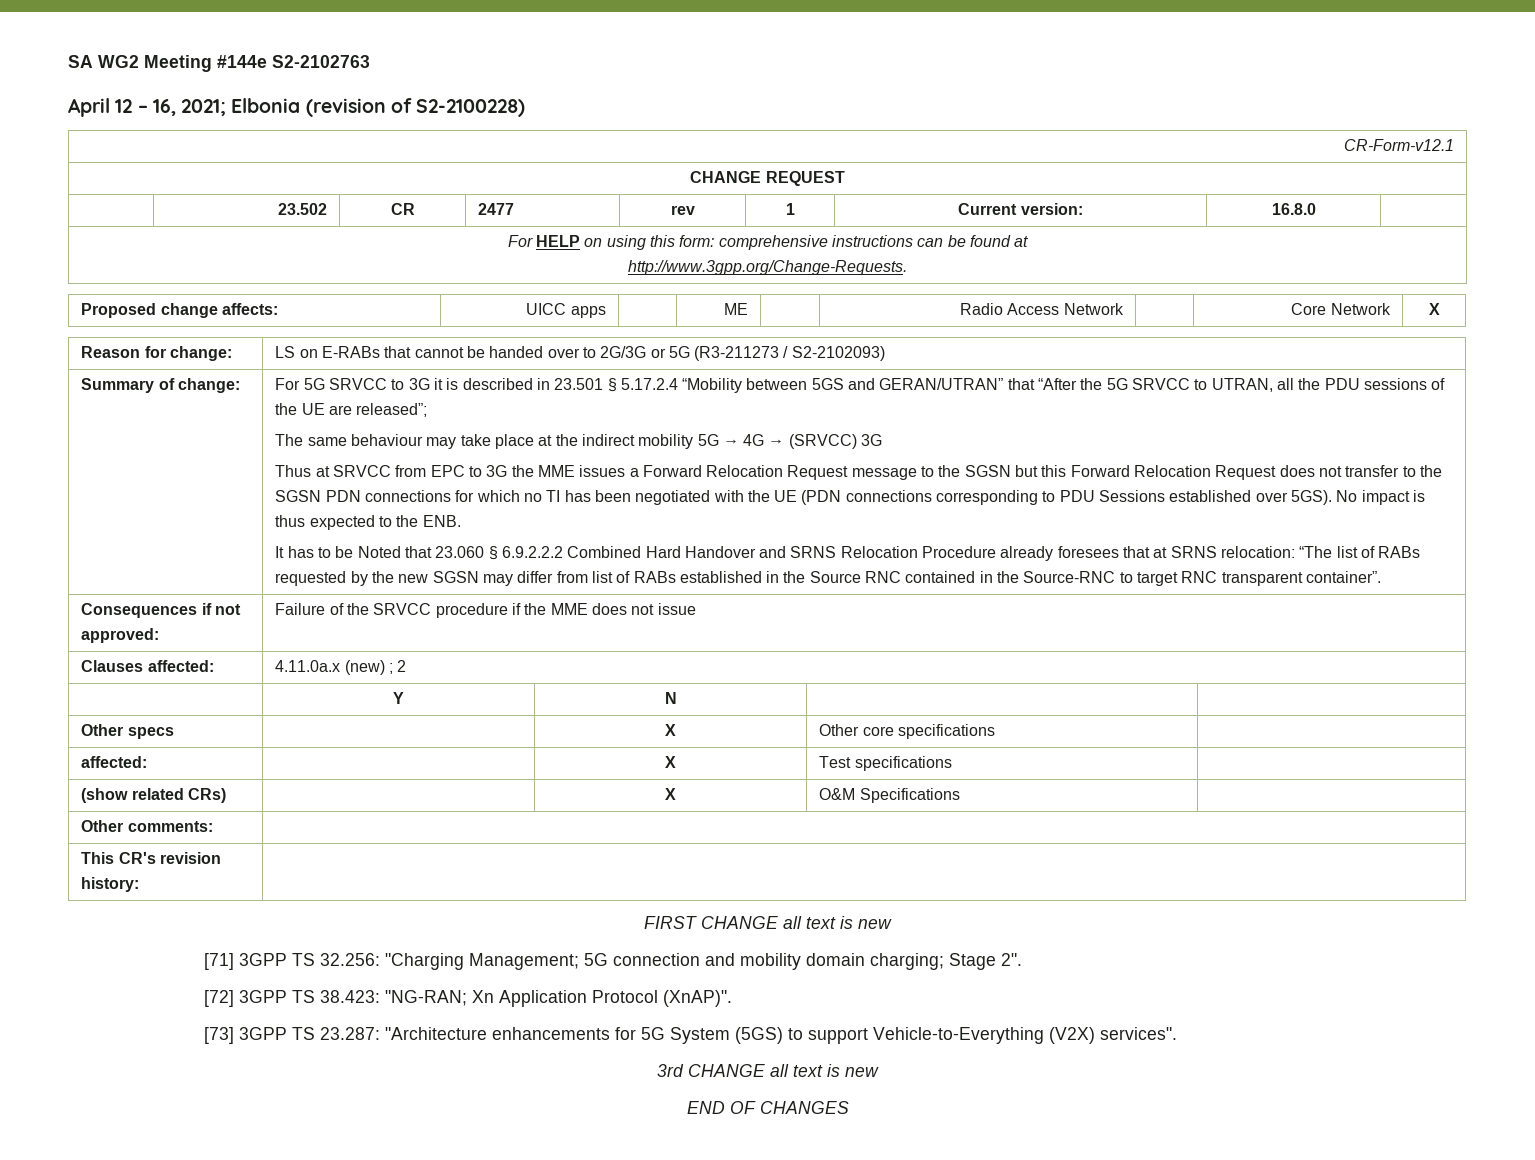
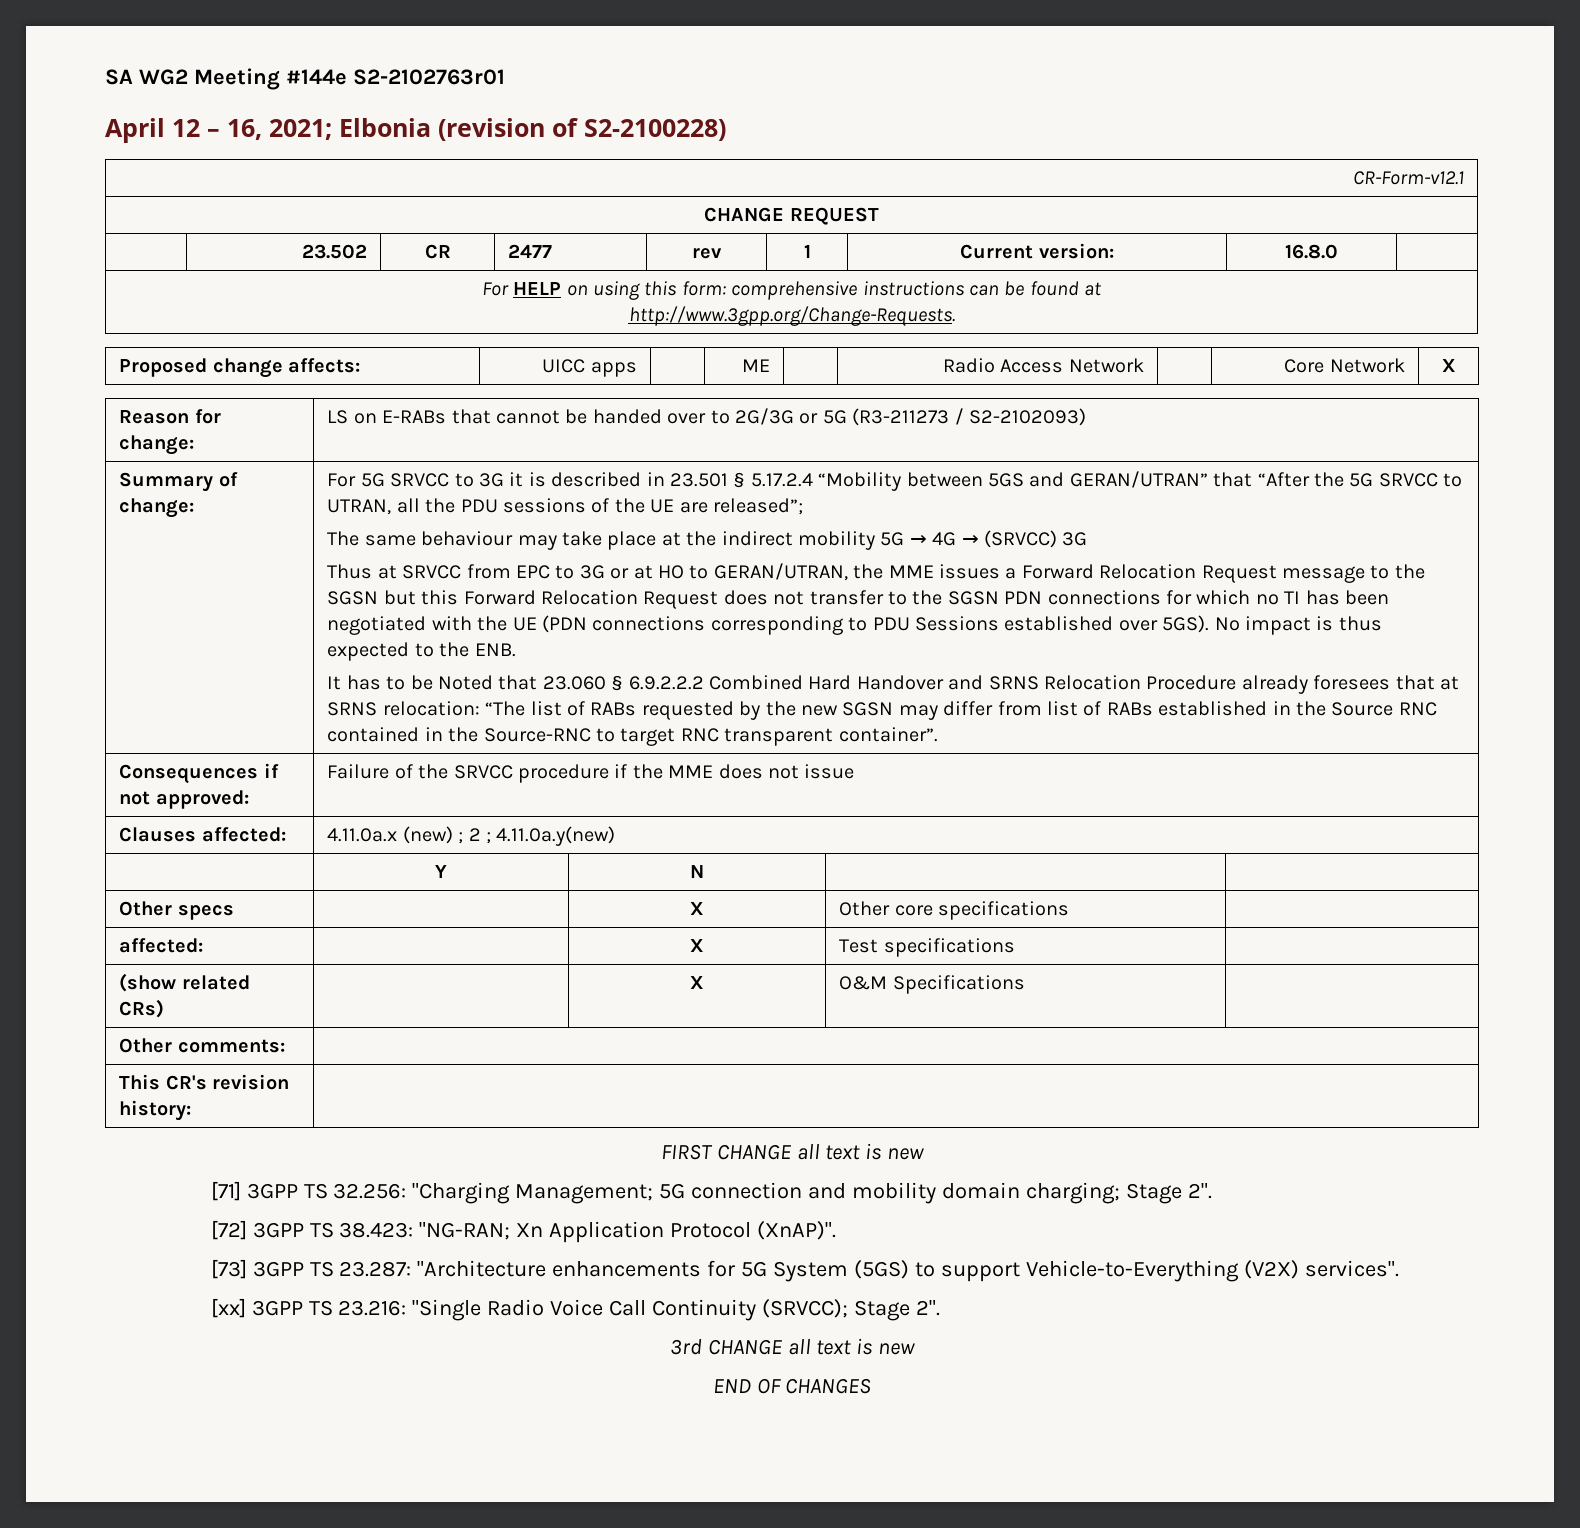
- SA WG2 Meeting #144e S2-2102763
+ SA WG2 Meeting #144e S2-2102763r01
- Thus at SRVCC from EPC to 3G the MME issues a Forward Relocation Request message to the SGSN but this Forward Relocation Request does not transfer to the SGSN PDN connections for which no TI has been negotiated with the UE (PDN connections corresponding to PDU Sessions established over 5GS).
+ Thus at SRVCC from EPC to 3G or at HO to GERAN/UTRAN, the MME issues a Forward Relocation Request message to the SGSN but this Forward Relocation Request does not transfer to the SGSN PDN connections for which no TI has been negotiated with the UE (PDN connections corresponding to PDU Sessions established over 5GS).
- Clauses affected: | 4.11.0a.x (new) ; 2
+ Clauses affected: | 4.11.0a.x (new) ; 2 ; 4.11.0a.y(new)
+ [xx] 3GPP TS 23.216: "Single Radio Voice Call Continuity (SRVCC); Stage 2".

